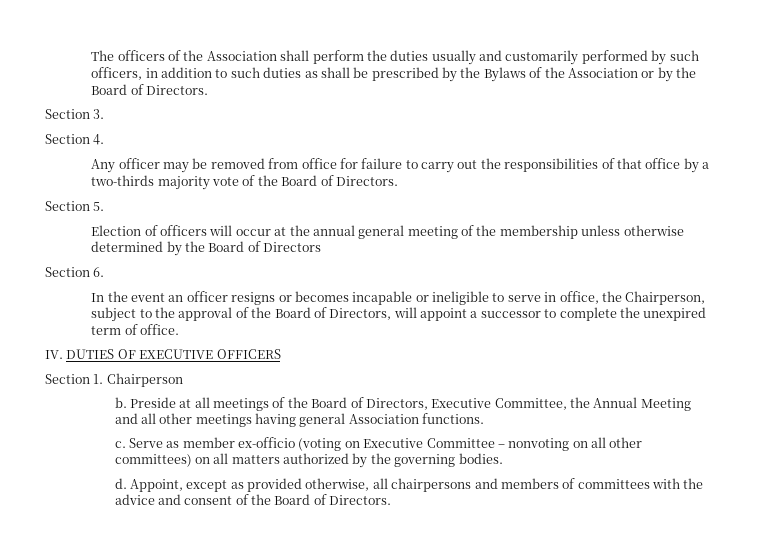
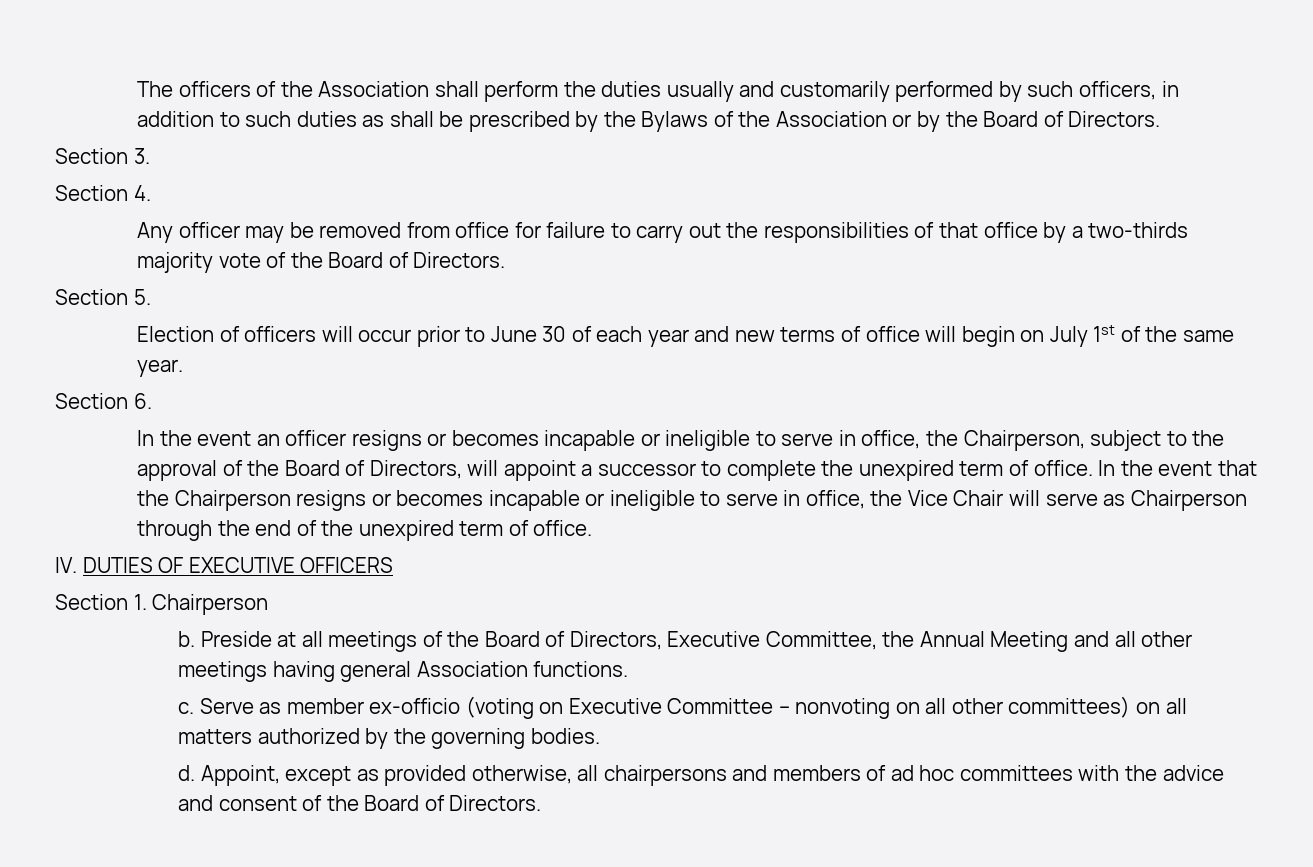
- Election of officers will occur at the annual general meeting of the membership unless otherwise determined by the Board of Directors
+ Election of officers will occur prior to June 30 of each year and new terms of office will begin on July 1st of the same year.
+ In the event that the Chairperson resigns or becomes incapable or ineligible to serve in office, the Vice Chair will serve as Chairperson through the end of the unexpired term of office.
- Appoint, except as provided otherwise, all chairpersons and members of committees with the advice and consent of the Board of Directors.
+ Appoint, except as provided otherwise, all chairpersons and members of ad hoc committees with the advice and consent of the Board of Directors.

